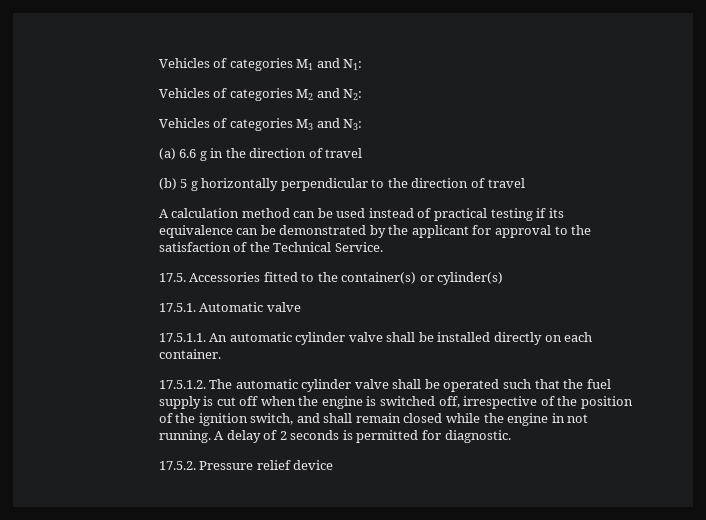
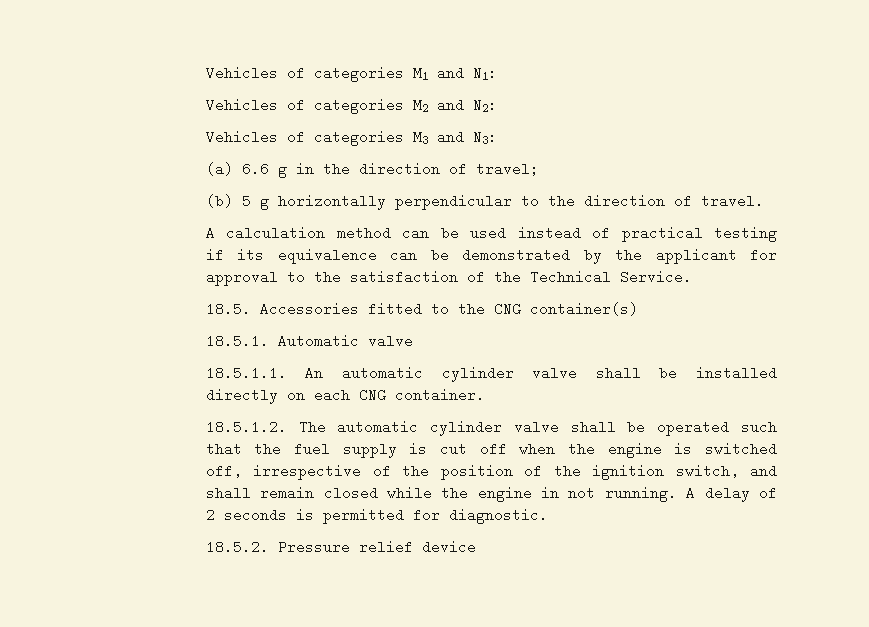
- (a) 6.6 g in the direction of travel
+ (a) 6.6 g in the direction of travel;
- (b) 5 g horizontally perpendicular to the direction of travel
+ (b) 5 g horizontally perpendicular to the direction of travel.
- 17.5. Accessories fitted to the container(s) or cylinder(s)
- 17.5.1. Automatic valve
+ 18.5. Accessories fitted to the CNG container(s)
+ 18.5.1. Automatic valve
- 17.5.1.1. An automatic cylinder valve shall be installed directly on each container.
+ 18.5.1.1. An automatic cylinder valve shall be installed directly on each CNG container.
- 17.5.1.2. The automatic cylinder valve shall be operated such that the fuel supply is cut off when the engine is switched off, irrespective of the position of the ignition switch, and shall remain closed while the engine in not running.
+ 18.5.1.2. The automatic cylinder valve shall be operated such that the fuel supply is cut off when the engine is switched off, irrespective of the position of the ignition switch, and shall remain closed while the engine in not running.
- 17.5.2. Pressure relief device
+ 18.5.2. Pressure relief device

